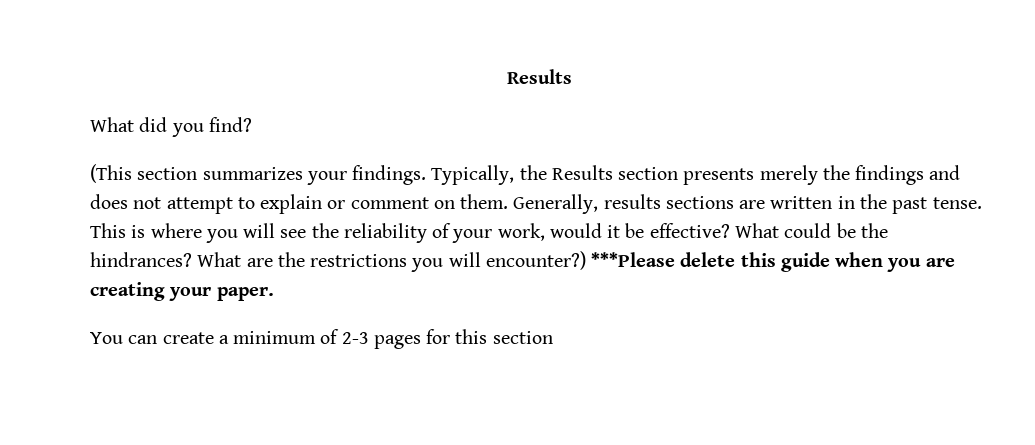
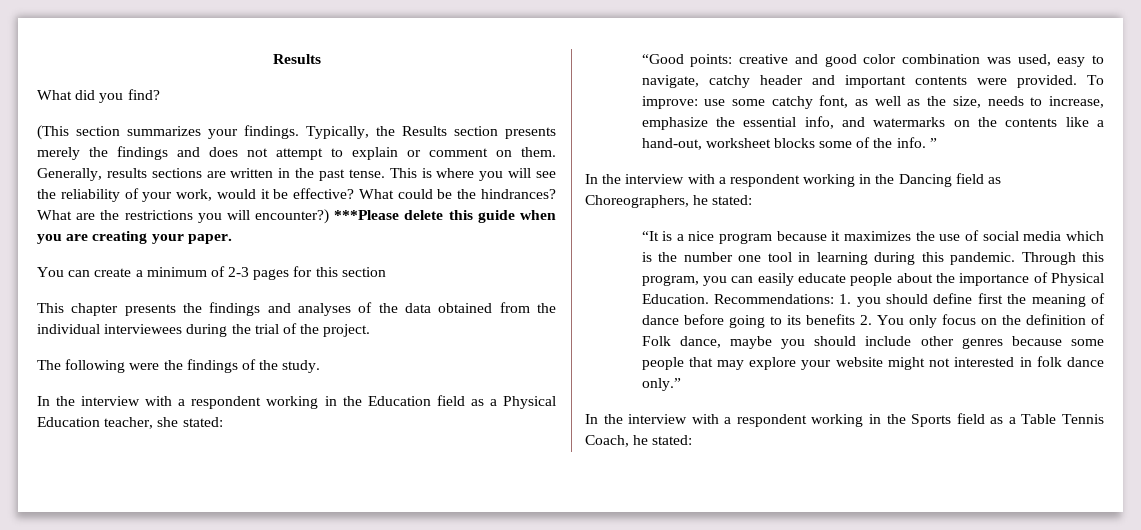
+ This chapter presents the findings and analyses of the data obtained from the individual interviewees during the trial of the project.
+ The following were the findings of the study.
+ In the interview with a respondent working in the Education field as a Physical Education teacher, she stated:
+ “Good points: creative and good color combination was used, easy to navigate, catchy header and important contents were provided. To improve: use some catchy font, as well as the size, needs to increase, emphasize the essential info, and watermarks on the contents like a hand-out, worksheet blocks some of the info. ”
+ In the interview with a respondent working in the Dancing field as Choreographers, he stated:
+ “It is a nice program because it maximizes the use of social media which is the number one tool in learning during this pandemic. Through this program, you can easily educate people about the importance of Physical Education. Recommendations: 1. you should define first the meaning of dance before going to its benefits 2. You only focus on the definition of Folk dance, maybe you should include other genres because some people that may explore your website might not interested in folk dance only.”
+ In the interview with a respondent working in the Sports field as a Table Tennis Coach, he stated:

